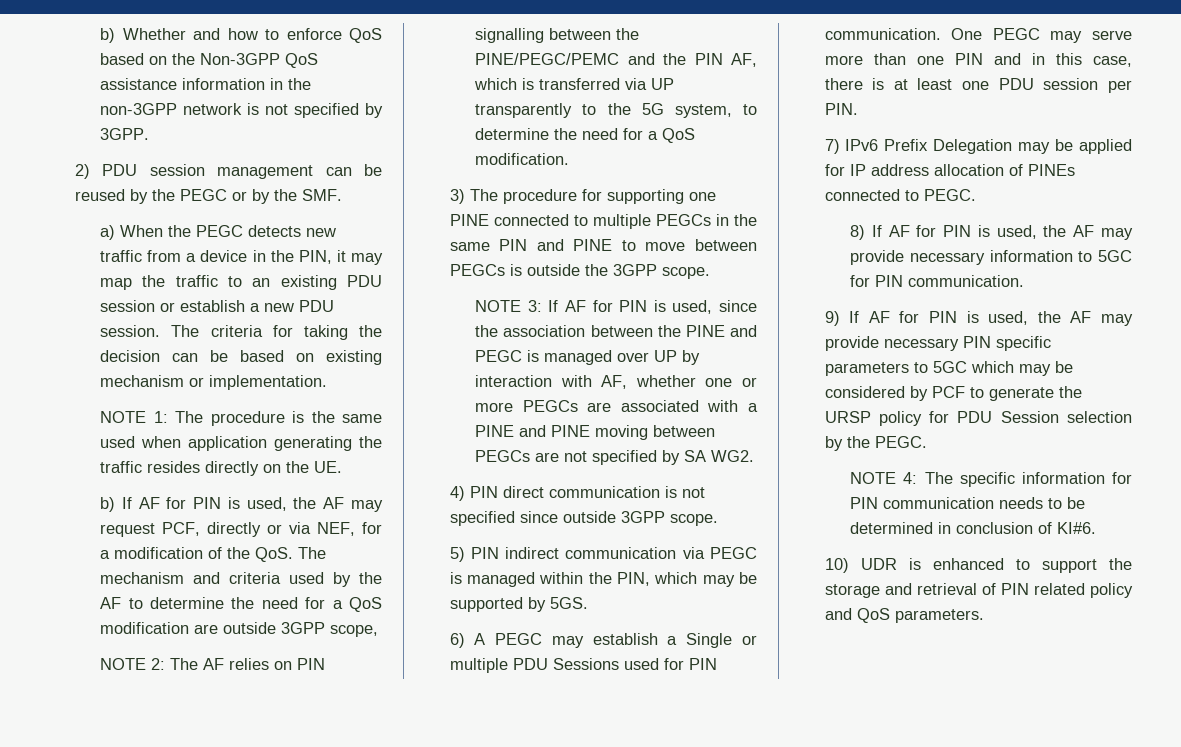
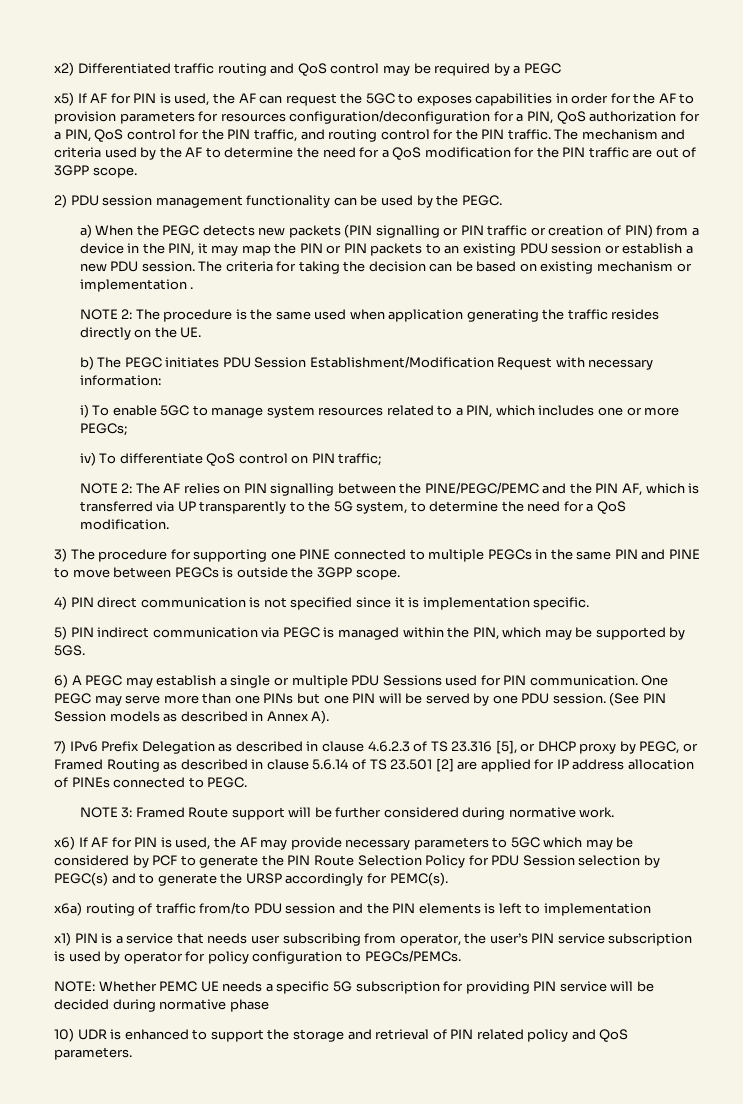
- b) Whether and how to enforce QoS based on the Non-3GPP QoS assistance information in the non-3GPP network is not specified by 3GPP.
+ x2) Differentiated traffic routing and QoS control may be required by a PEGC
+ x5) If AF for PIN is used, the AF can request the 5GC to exposes capabilities in order for the AF to provision parameters for resources configuration/deconfiguration for a PIN, QoS authorization for a PIN, QoS control for the PIN traffic, and routing control for the PIN traffic. The mechanism and criteria used by the AF to determine the need for a QoS modification for the PIN traffic are out of 3GPP scope.
- 2) PDU session management can be reused by the PEGC or by the SMF.
+ 2) PDU session management functionality can be used by the PEGC.
- a) When the PEGC detects new traffic from a device in the PIN, it may map the traffic to an existing PDU session or establish a new PDU session.
+ a) When the PEGC detects new packets (PIN signalling or PIN traffic or creation of PIN) from a device in the PIN, it may map the PIN or PIN packets to an existing PDU session or establish a new PDU session.
- The criteria for taking the decision can be based on existing mechanism or implementation.
- NOTE 1: The procedure is the same used when application generating the traffic resides directly on the UE.
+ The criteria for taking the decision can be based on existing mechanism or implementation .
+ NOTE 2: The procedure is the same used when application generating the traffic resides directly on the UE.
- b) If AF for PIN is used, the AF may request PCF, directly or via NEF, for a modification of the QoS. The mechanism and criteria used by the AF to determine the need for a QoS modification are outside 3GPP scope,
+ b) The PEGC initiates PDU Session Establishment/Modification Request with necessary information:
+ i) To enable 5GC to manage system resources related to a PIN, which includes one or more PEGCs;
+ iv) To differentiate QoS control on PIN traffic;
- NOTE 3: If AF for PIN is used, since the association between the PINE and PEGC is managed over UP by interaction with AF, whether one or more PEGCs are associated with a PINE and PINE moving between PEGCs are not specified by SA WG2.
- 4) PIN direct communication is not specified since outside 3GPP scope.
+ 4) PIN direct communication is not specified since it is implementation specific.
- 6) A PEGC may establish a Single or multiple PDU Sessions used for PIN communication.
+ 6) A PEGC may establish a single or multiple PDU Sessions used for PIN communication.
- One PEGC may serve more than one PIN and in this case, there is at least one PDU session per PIN.
- 7) IPv6 Prefix Delegation may be applied for IP address allocation of PINEs connected to PEGC.
+ One PEGC may serve more than one PINs but one PIN will be served by one PDU session. (See PIN Session models as described in Annex A).
+ 7) IPv6 Prefix Delegation as described in clause 4.6.2.3 of TS 23.316 [5], or DHCP proxy by PEGC, or Framed Routing as described in clause 5.6.14 of TS 23.501 [2] are applied for IP address allocation of PINEs connected to PEGC.
- 8) If AF for PIN is used, the AF may provide necessary information to 5GC for PIN communication.
- 9) If AF for PIN is used, the AF may provide necessary PIN specific parameters to 5GC which may be considered by PCF to generate the URSP policy for PDU Session selection by the PEGC.
- NOTE 4: The specific information for PIN communication needs to be determined in conclusion of KI#6.
+ NOTE 3: Framed Route support will be further considered during normative work.
+ x6) If AF for PIN is used, the AF may provide necessary parameters to 5GC which may be considered by PCF to generate the PIN Route Selection Policy for PDU Session selection by PEGC(s) and to generate the URSP accordingly for PEMC(s).
+ x6a) routing of traffic from/to PDU session and the PIN elements is left to implementation
+ x1) PIN is a service that needs user subscribing from operator, the user’s PIN service subscription is used by operator for policy configuration to PEGCs/PEMCs.
+ NOTE: Whether PEMC UE needs a specific 5G subscription for providing PIN service will be decided during normative phase

